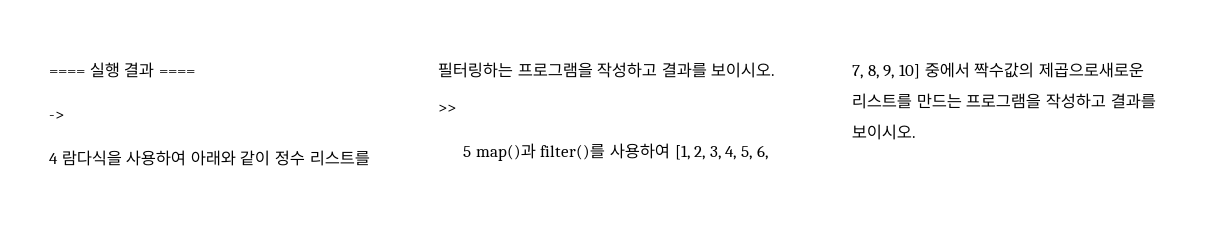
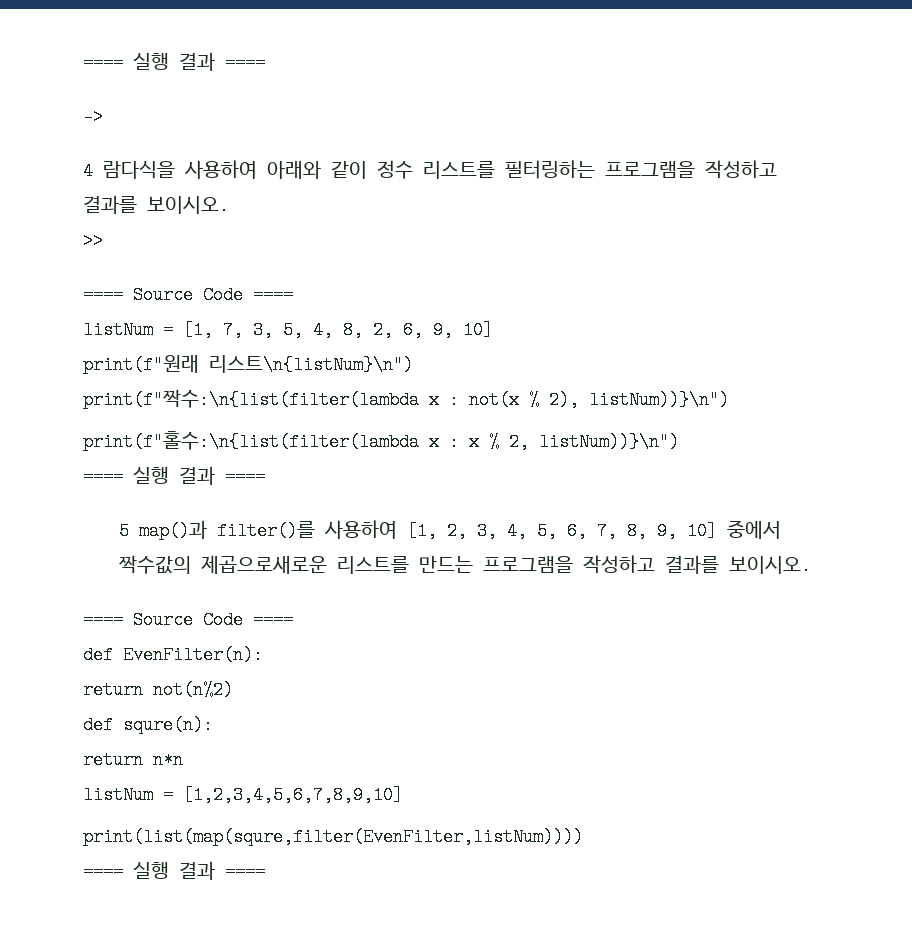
  >>
+ ==== Source Code ====
+ listNum = [1, 7, 3, 5, 4, 8, 2, 6, 9, 10]
+ print(f"원래 리스트\n{listNum}\n")
+ print(f"짝수:\n{list(filter(lambda x : not(x % 2), listNum))}\n")
+ print(f"홀수:\n{list(filter(lambda x : x % 2, listNum))}\n")
+ ==== 실행 결과 ====
  5 map()과 filter()를 사용하여 [1, 2, 3, 4, 5, 6, 7, 8, 9, 10] 중에서 짝수값의 제곱으로새로운 리스트를 만드는 프로그램을 작성하고 결과를 보이시오.
+ ==== Source Code ====
+ def EvenFilter(n):
+ return not(n%2)
+ def squre(n):
+ return n*n
+ listNum = [1,2,3,4,5,6,7,8,9,10]
+ print(list(map(squre,filter(EvenFilter,listNum))))
+ ==== 실행 결과 ====

